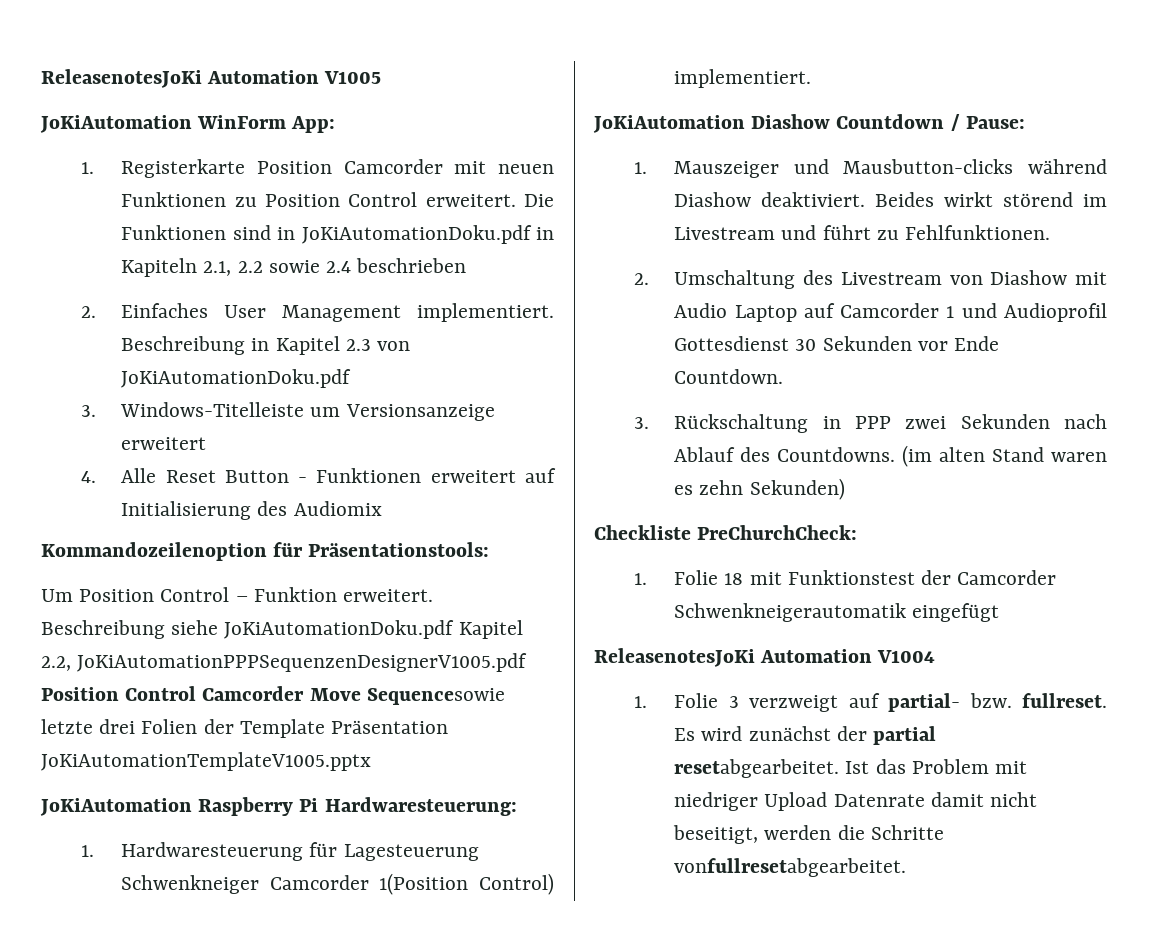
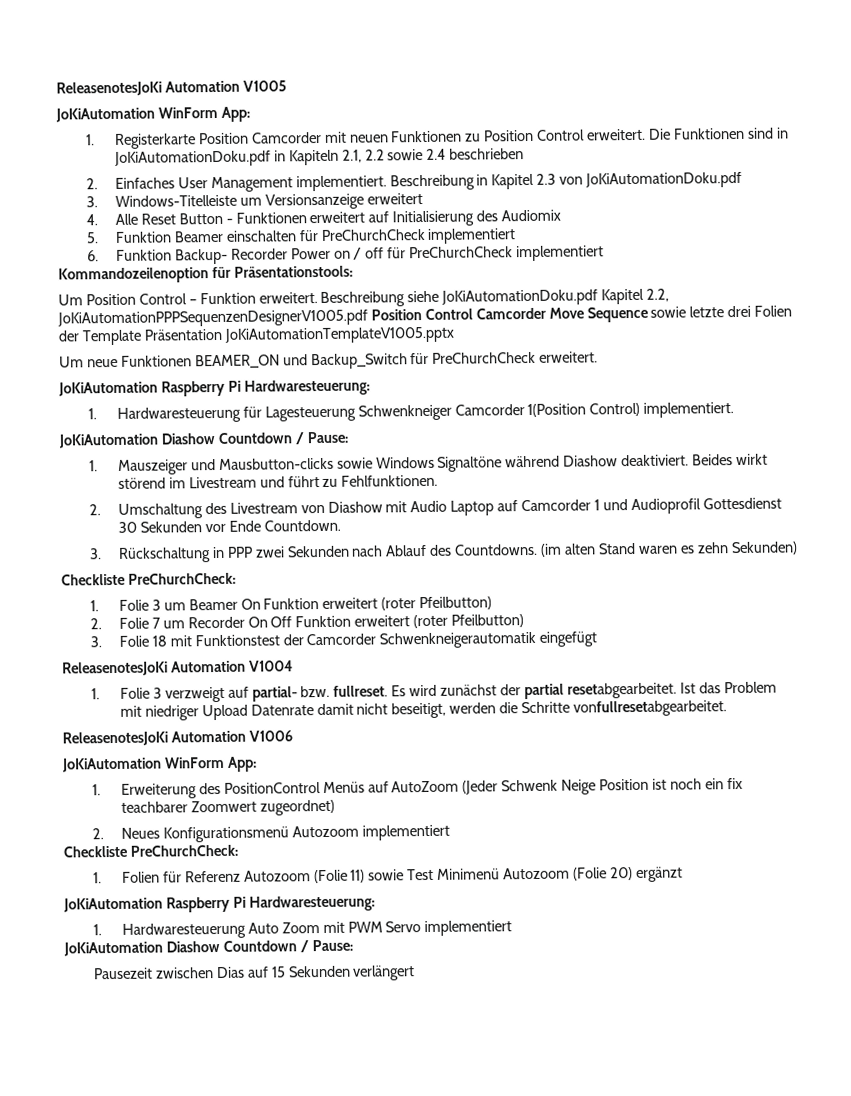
+ 5. Funktion Beamer einschalten für PreChurchCheck implementiert
+ 6. Funktion Backup- Recorder Power on / off für PreChurchCheck implementiert
- Beschreibung siehe JoKiAutomationDoku.pdf Kapitel 2.2, JoKiAutomationPPPSequenzenDesignerV1005.pdf Position Control Camcorder Move Sequencesowie letzte drei Folien der Template Präsentation JoKiAutomationTemplateV1005.pptx
+ Beschreibung siehe JoKiAutomationDoku.pdf Kapitel 2.2, JoKiAutomationPPPSequenzenDesignerV1005.pdf Position Control Camcorder Move Sequence sowie letzte drei Folien der Template Präsentation JoKiAutomationTemplateV1005.pptx
+ Um neue Funktionen BEAMER_ON und Backup_Switch für PreChurchCheck erweitert.
- 1. Mauszeiger und Mausbutton-clicks während Diashow deaktiviert.
+ 1. Mauszeiger und Mausbutton-clicks sowie Windows Signaltöne während Diashow deaktiviert.
- 1. Folie 18 mit Funktionstest der Camcorder Schwenkneigerautomatik eingefügt
+ 1. Folie 3 um Beamer On Funktion erweitert (roter Pfeilbutton)
+ 2. Folie 7 um Recorder On Off Funktion erweitert (roter Pfeilbutton)
+ 3. Folie 18 mit Funktionstest der Camcorder Schwenkneigerautomatik eingefügt
+ ReleasenotesJoKi Automation V1006
+ JoKiAutomation WinForm App:
+ 1. Erweiterung des PositionControl Menüs auf AutoZoom (Jeder Schwenk Neige Position ist noch ein fix teachbarer Zoomwert zugeordnet)
+ 2. Neues Konfigurationsmenü Autozoom implementiert
+ Checkliste PreChurchCheck:
+ 1. Folien für Referenz Autozoom (Folie 11) sowie Test Minimenü Autozoom (Folie 20) ergänzt
+ JoKiAutomation Raspberry Pi Hardwaresteuerung:
+ 1. Hardwaresteuerung Auto Zoom mit PWM Servo implementiert
+ JoKiAutomation Diashow Countdown / Pause:
+ Pausezeit zwischen Dias auf 15 Sekunden verlängert

